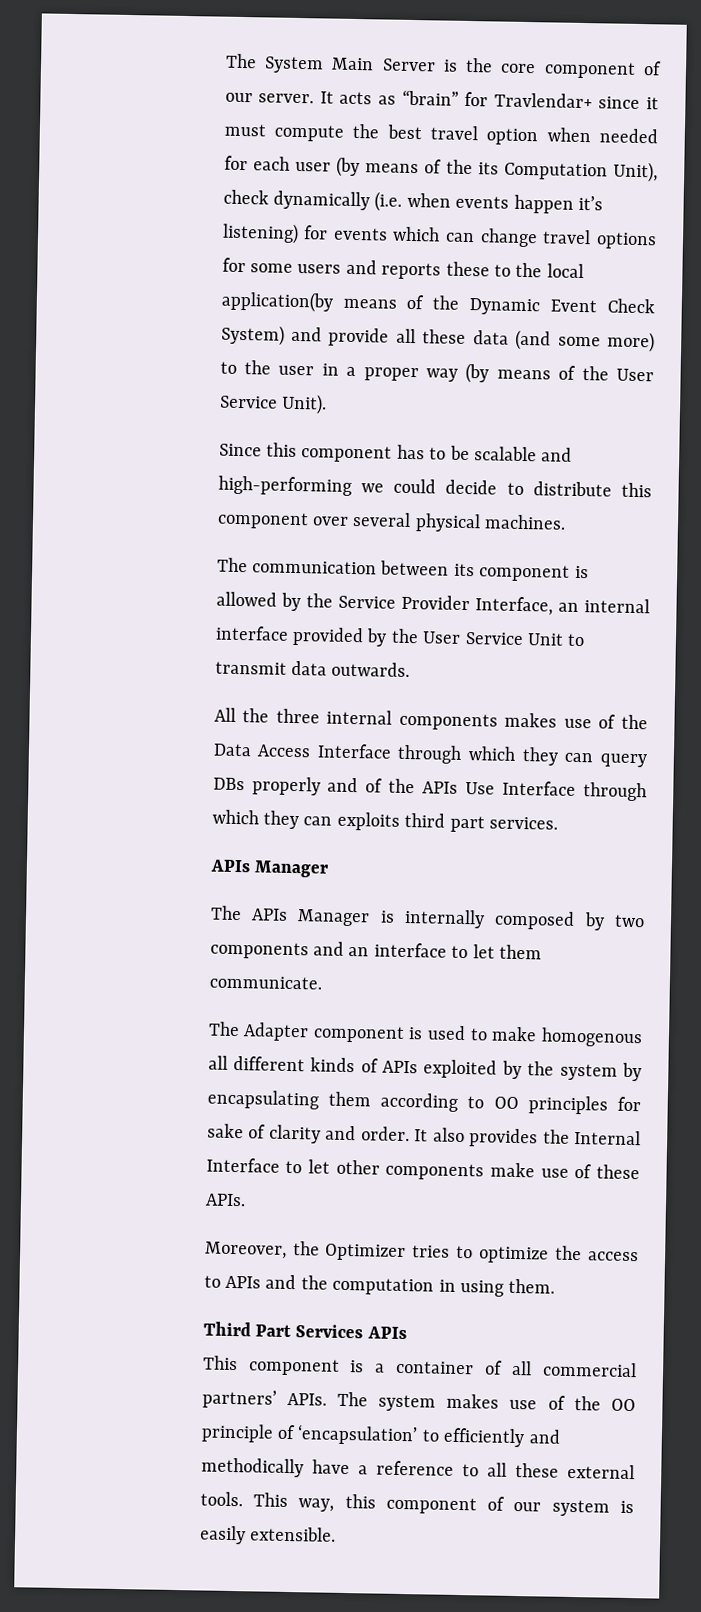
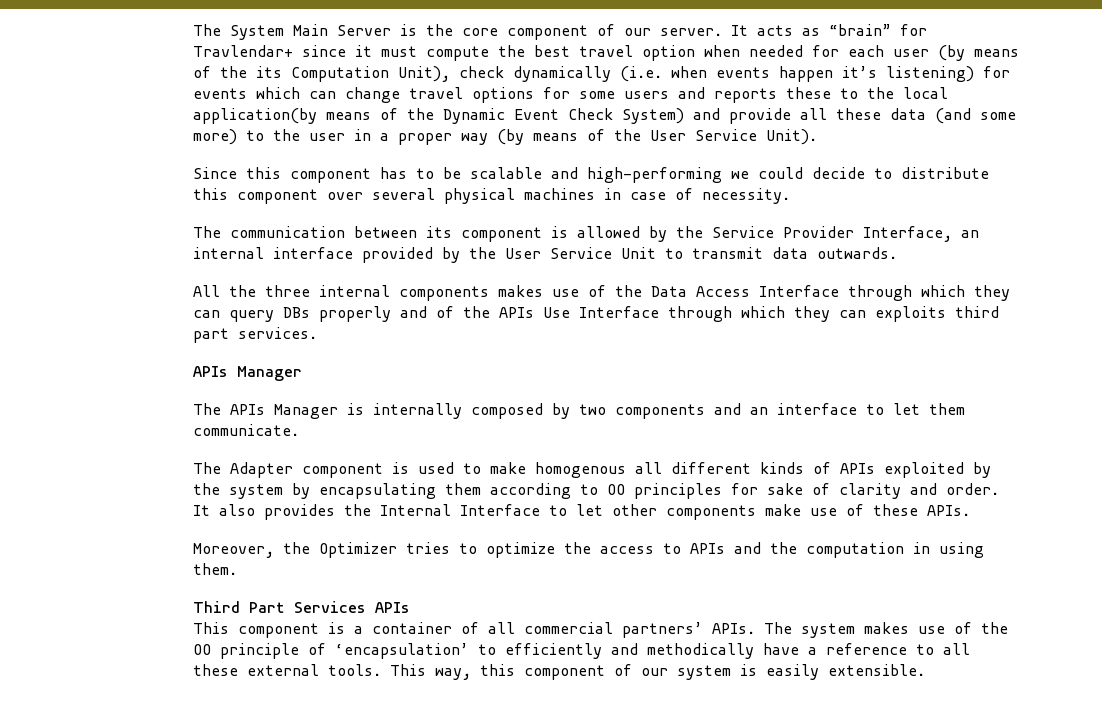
- Since this component has to be scalable and high-performing we could decide to distribute this component over several physical machines.
+ Since this component has to be scalable and high-performing we could decide to distribute this component over several physical machines in case of necessity.

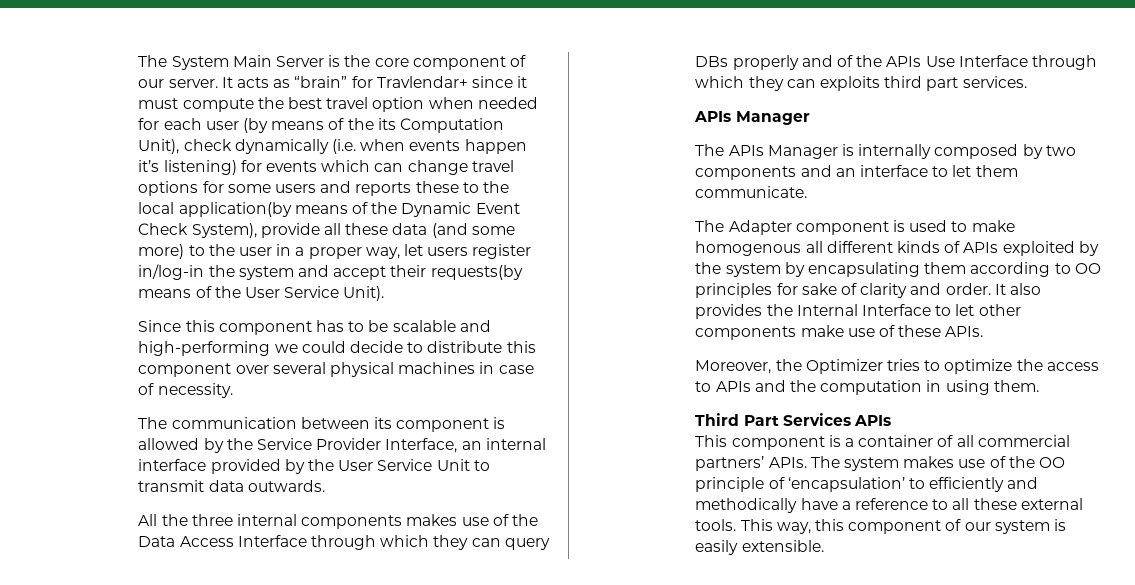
- It acts as “brain” for Travlendar+ since it must compute the best travel option when needed for each user (by means of the its Computation Unit), check dynamically (i.e. when events happen it’s listening) for events which can change travel options for some users and reports these to the local application(by means of the Dynamic Event Check System) and provide all these data (and some more) to the user in a proper way (by means of the User Service Unit).
+ It acts as “brain” for Travlendar+ since it must compute the best travel option when needed for each user (by means of the its Computation Unit), check dynamically (i.e. when events happen it’s listening) for events which can change travel options for some users and reports these to the local application(by means of the Dynamic Event Check System), provide all these data (and some more) to the user in a proper way, let users register in/log-in the system and accept their requests(by means of the User Service Unit).

